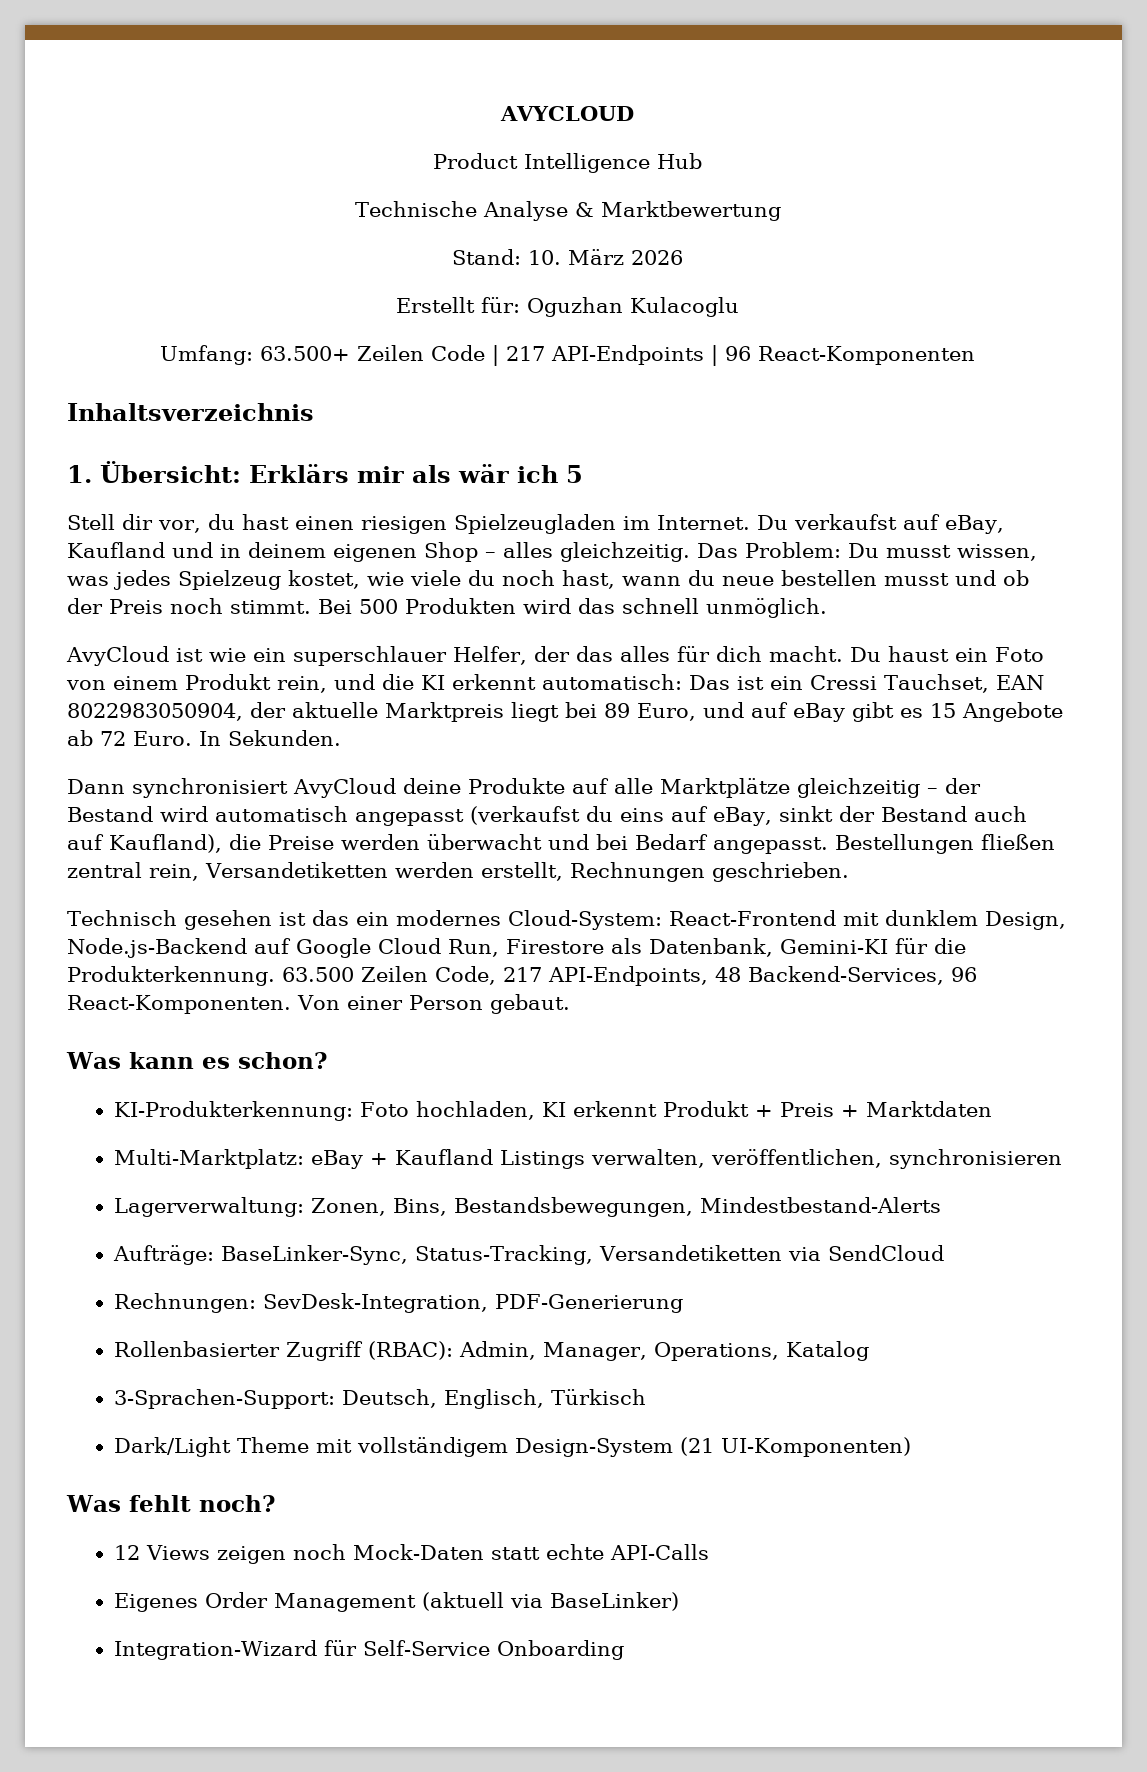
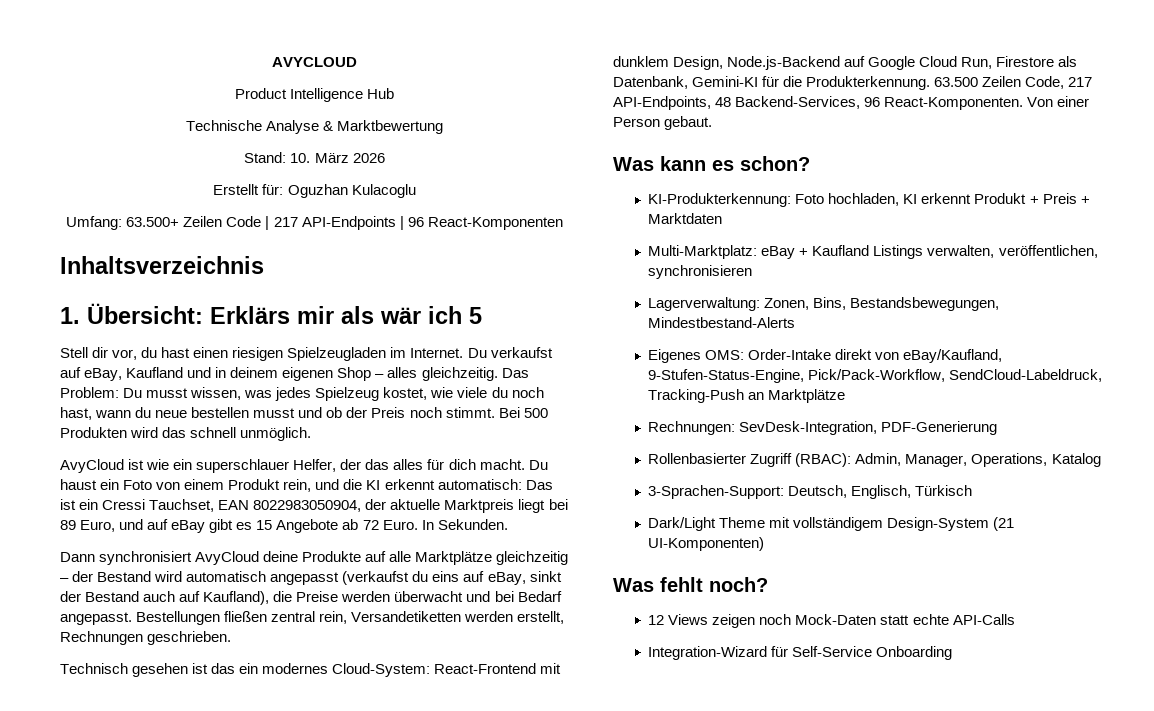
- Aufträge: BaseLinker-Sync, Status-Tracking, Versandetiketten via SendCloud
+ Eigenes OMS: Order-Intake direkt von eBay/Kaufland, 9-Stufen-Status-Engine, Pick/Pack-Workflow, SendCloud-Labeldruck, Tracking-Push an Marktplätze
- Eigenes Order Management (aktuell via BaseLinker)

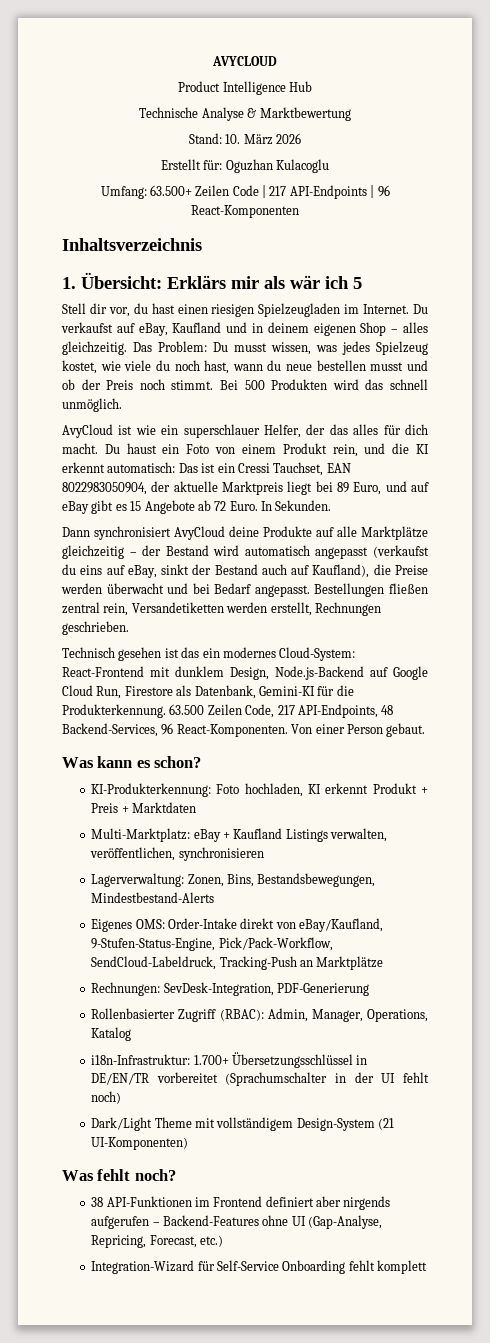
- 3-Sprachen-Support: Deutsch, Englisch, Türkisch
+ i18n-Infrastruktur: 1.700+ Übersetzungsschlüssel in DE/EN/TR vorbereitet (Sprachumschalter in der UI fehlt noch)
- 12 Views zeigen noch Mock-Daten statt echte API-Calls
+ 38 API-Funktionen im Frontend definiert aber nirgends aufgerufen – Backend-Features ohne UI (Gap-Analyse, Repricing, Forecast, etc.)
- Integration-Wizard für Self-Service Onboarding
+ Integration-Wizard für Self-Service Onboarding fehlt komplett

